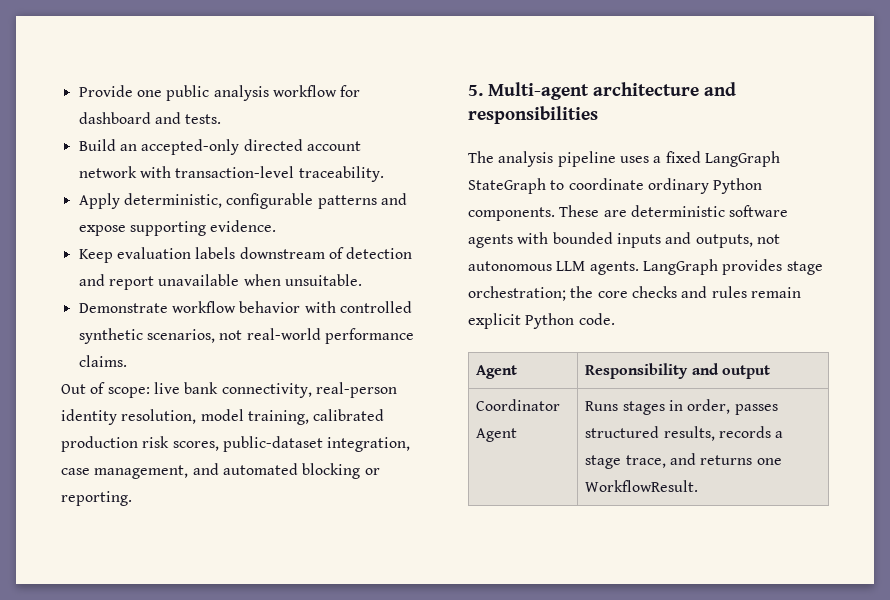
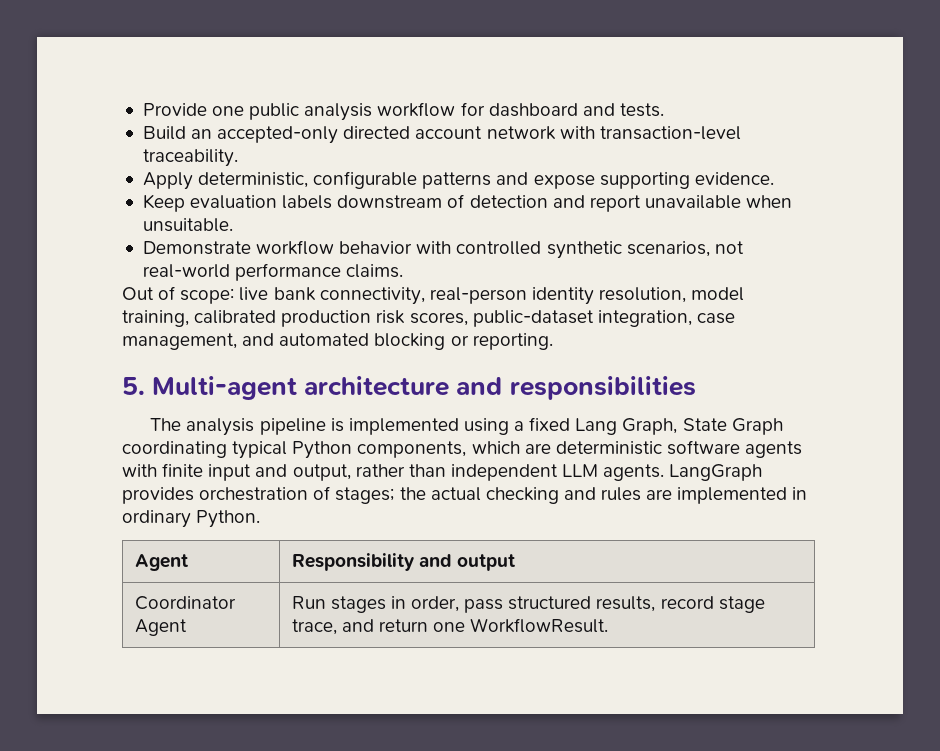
- The analysis pipeline uses a fixed LangGraph StateGraph to coordinate ordinary Python components. These are deterministic software agents with bounded inputs and outputs, not autonomous LLM agents. LangGraph provides stage orchestration; the core checks and rules remain explicit Python code.
+ The analysis pipeline is implemented using a fixed Lang Graph, State Graph coordinating typical Python components, which are deterministic software agents with finite input and output, rather than independent LLM agents. LangGraph provides orchestration of stages; the actual checking and rules are implemented in ordinary Python.
- Coordinator Agent | Runs stages in order, passes structured results, records a stage trace, and returns one WorkflowResult.
+ Coordinator Agent | Run stages in order, pass structured results, record stage trace, and return one WorkflowResult.

